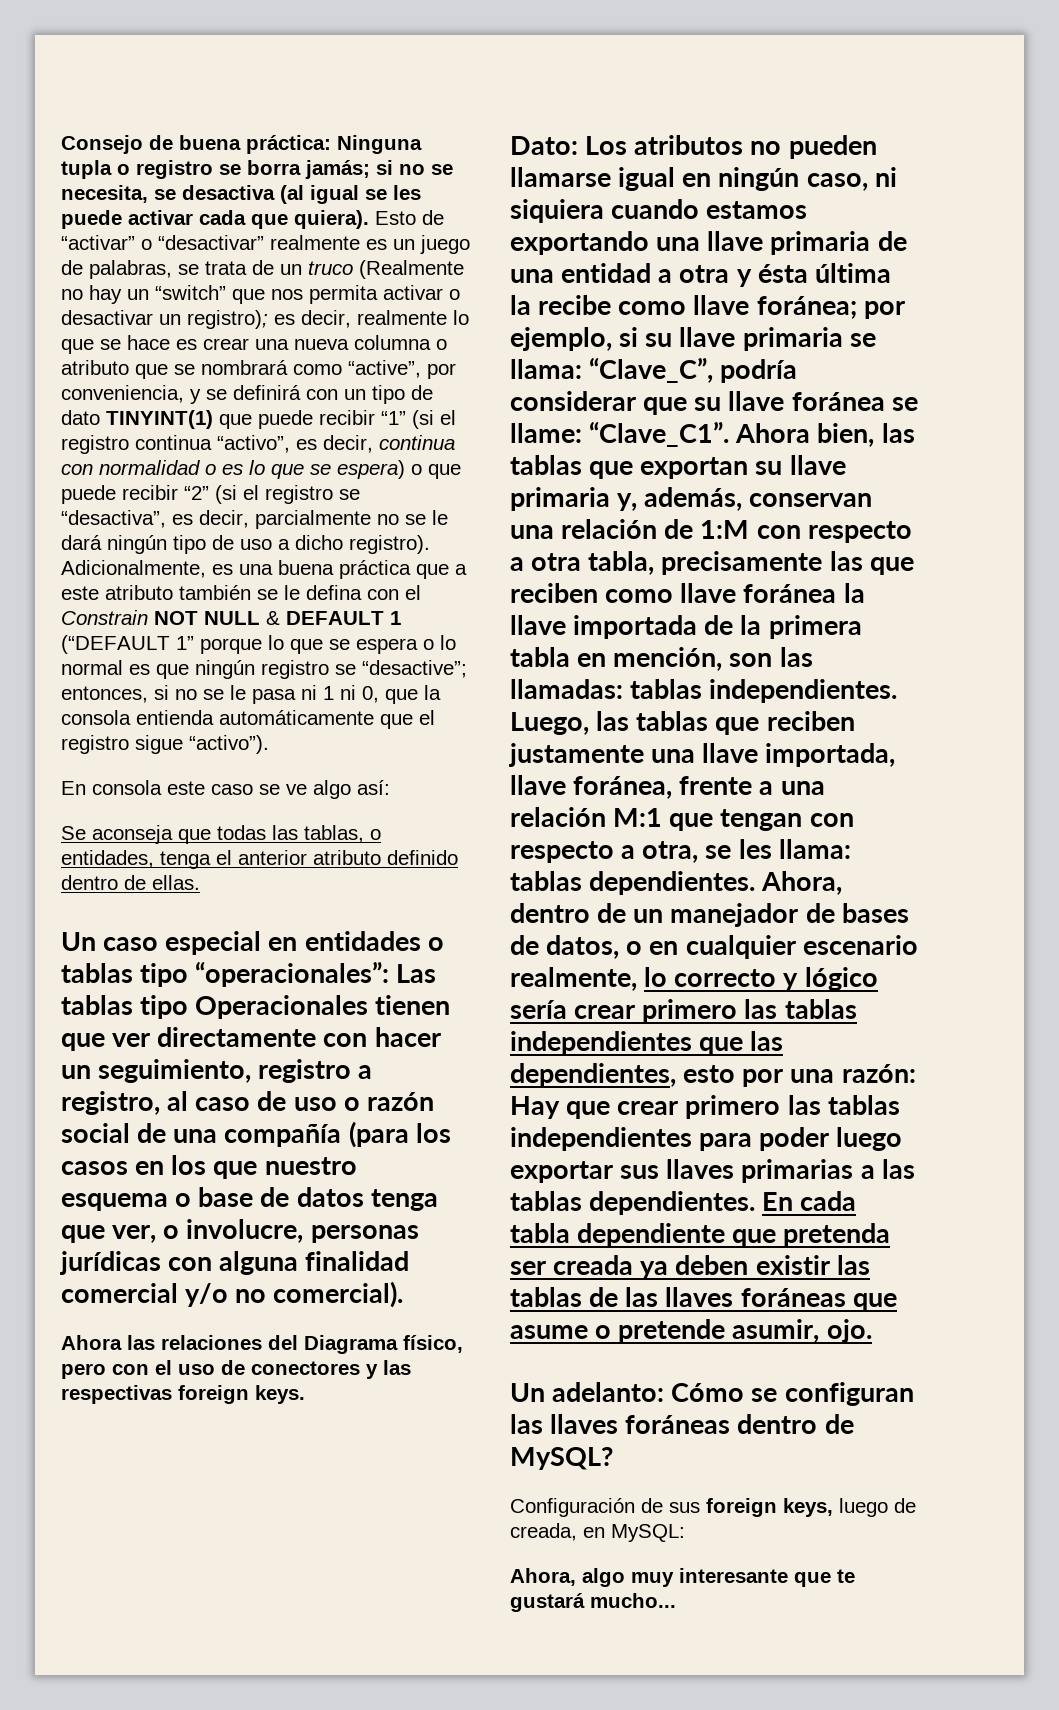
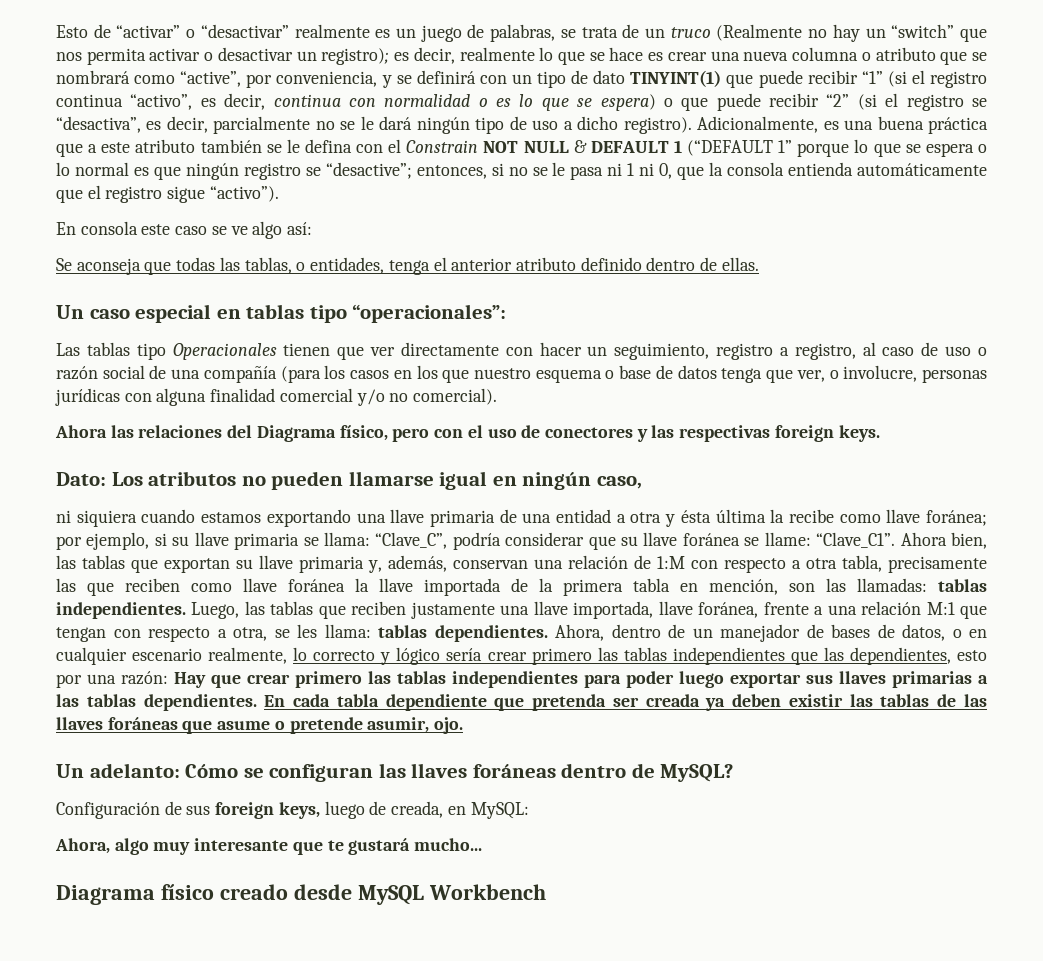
- Consejo de buena práctica: Ninguna tupla o registro se borra jamás; si no se necesita, se desactiva (al igual se les puede activar cada que quiera).
- Un caso especial en entidades o tablas tipo “operacionales”: Las tablas tipo Operacionales tienen que ver directamente con hacer un seguimiento, registro a registro, al caso de uso o razón social de una compañía (para los casos en los que nuestro esquema o base de datos tenga que ver, o involucre, personas jurídicas con alguna finalidad comercial y/o no comercial).
+ Un caso especial en tablas tipo “operacionales”:
+ Las tablas tipo Operacionales tienen que ver directamente con hacer un seguimiento, registro a registro, al caso de uso o razón social de una compañía (para los casos en los que nuestro esquema o base de datos tenga que ver, o involucre, personas jurídicas con alguna finalidad comercial y/o no comercial).
- Dato: Los atributos no pueden llamarse igual en ningún caso, ni siquiera cuando estamos exportando una llave primaria de una entidad a otra y ésta última la recibe como llave foránea; por ejemplo, si su llave primaria se llama: “Clave_C”, podría considerar que su llave foránea se llame: “Clave_C1”.
+ Dato: Los atributos no pueden llamarse igual en ningún caso,
+ ni siquiera cuando estamos exportando una llave primaria de una entidad a otra y ésta última la recibe como llave foránea; por ejemplo, si su llave primaria se llama: “Clave_C”, podría considerar que su llave foránea se llame: “Clave_C1”.
+ Diagrama físico creado desde MySQL Workbench

